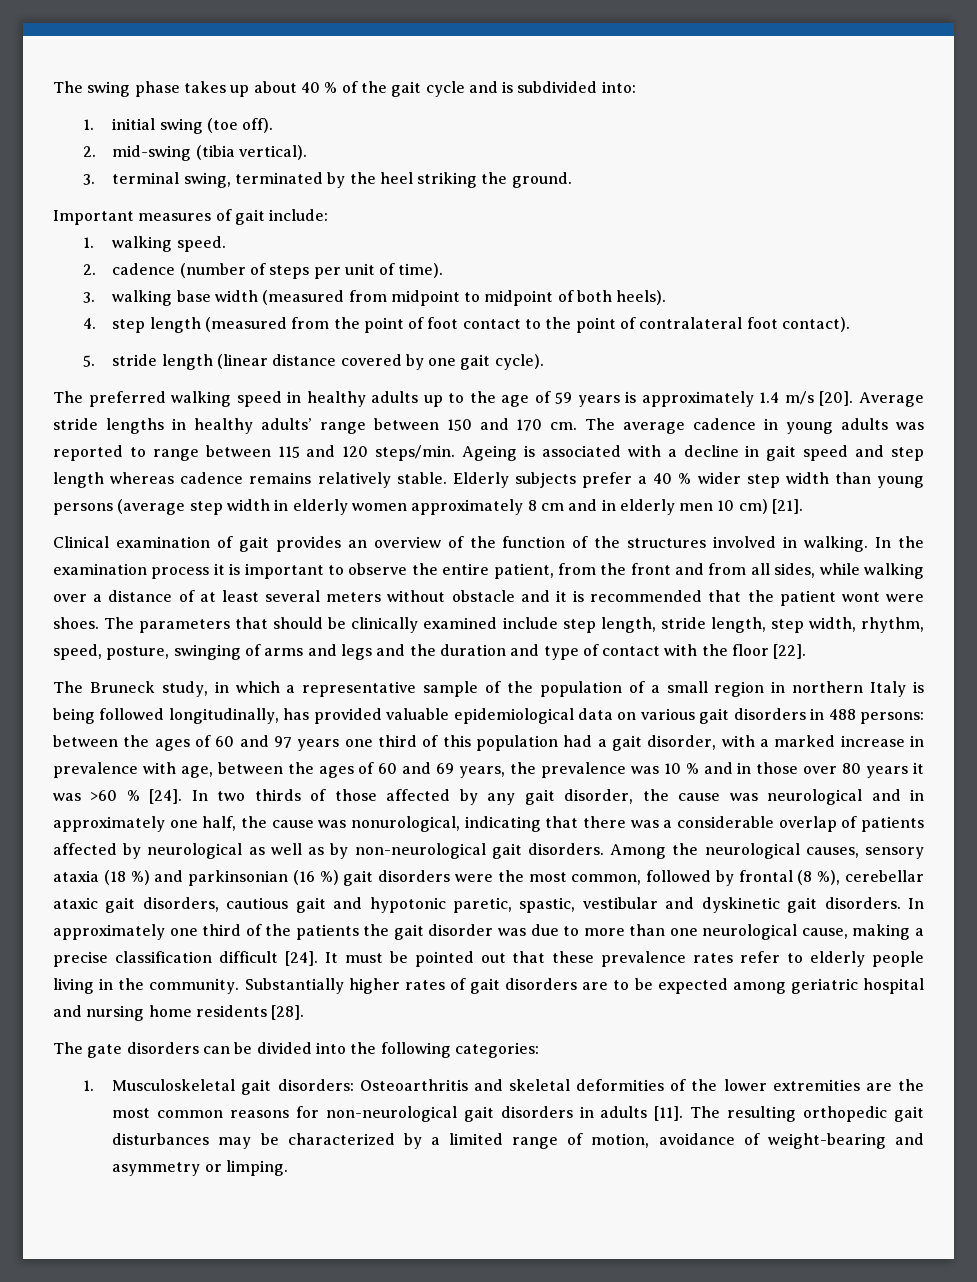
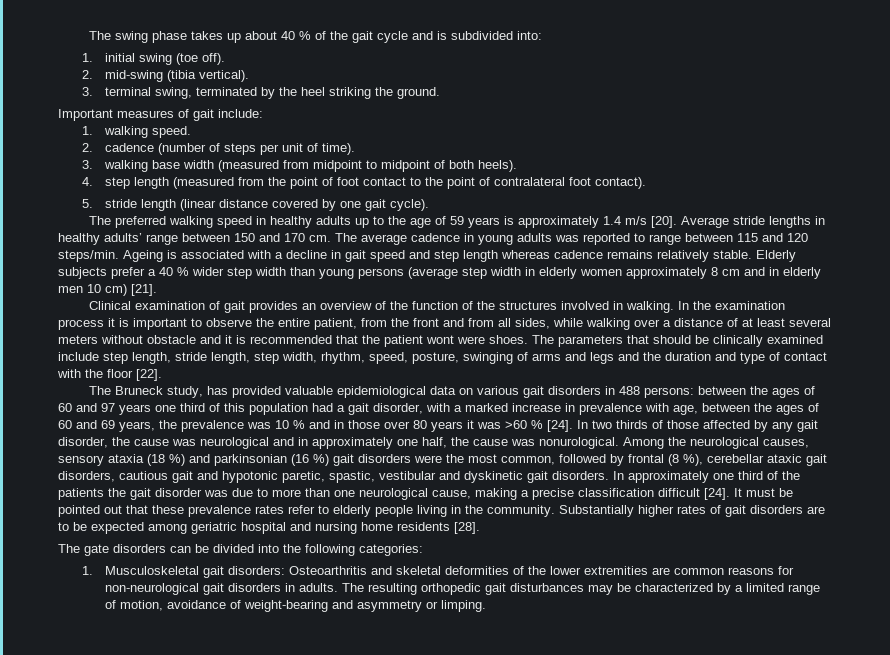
- The Bruneck study, in which a representative sample of the population of a small region in northern Italy is being followed longitudinally, has provided valuable epidemiological data on various gait disorders in 488 persons:
+ The Bruneck study, has provided valuable epidemiological data on various gait disorders in 488 persons:
- In two thirds of those affected by any gait disorder, the cause was neurological and in approximately one half, the cause was nonurological, indicating that there was a considerable overlap of patients affected by neurological as well as by non-neurological gait disorders.
+ In two thirds of those affected by any gait disorder, the cause was neurological and in approximately one half, the cause was nonurological.
- 1. Musculoskeletal gait disorders: Osteoarthritis and skeletal deformities of the lower extremities are the most common reasons for non-neurological gait disorders in adults [11].
+ 1. Musculoskeletal gait disorders: Osteoarthritis and skeletal deformities of the lower extremities are common reasons for non-neurological gait disorders in adults.

